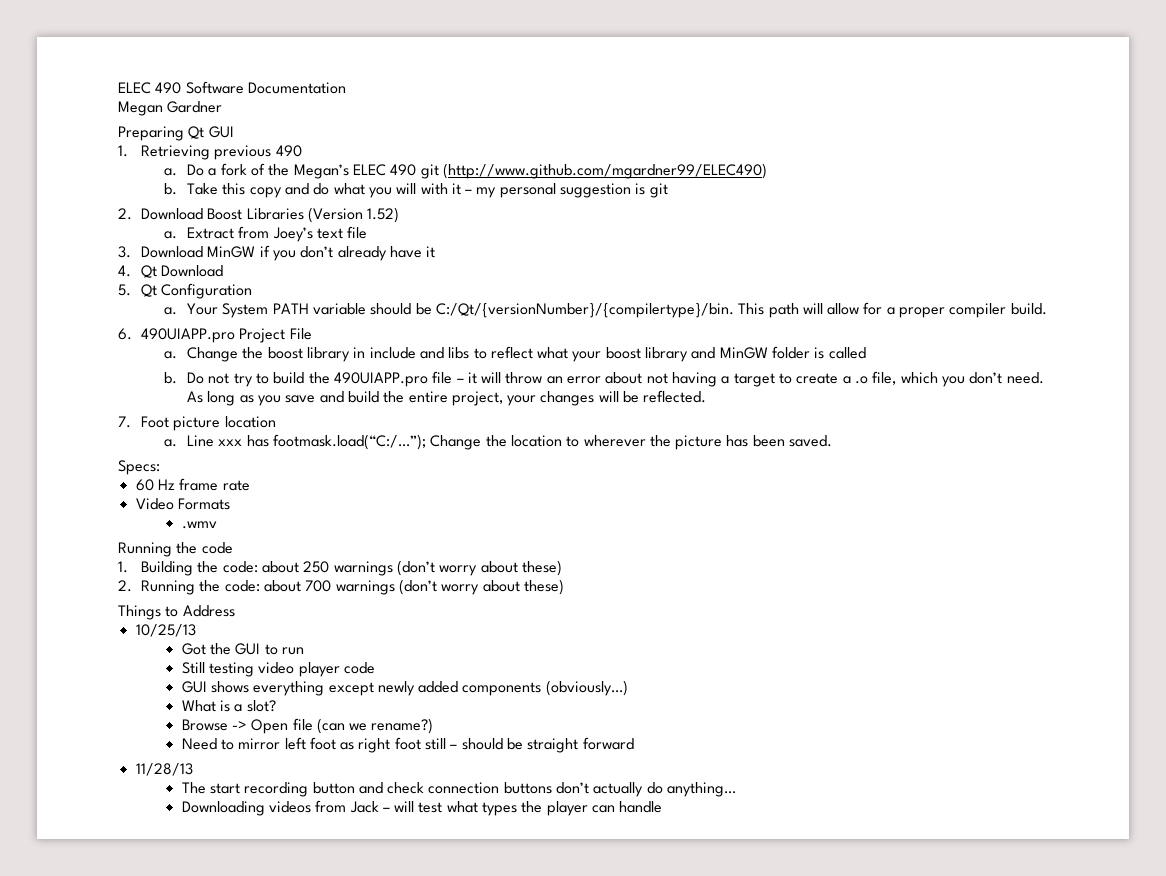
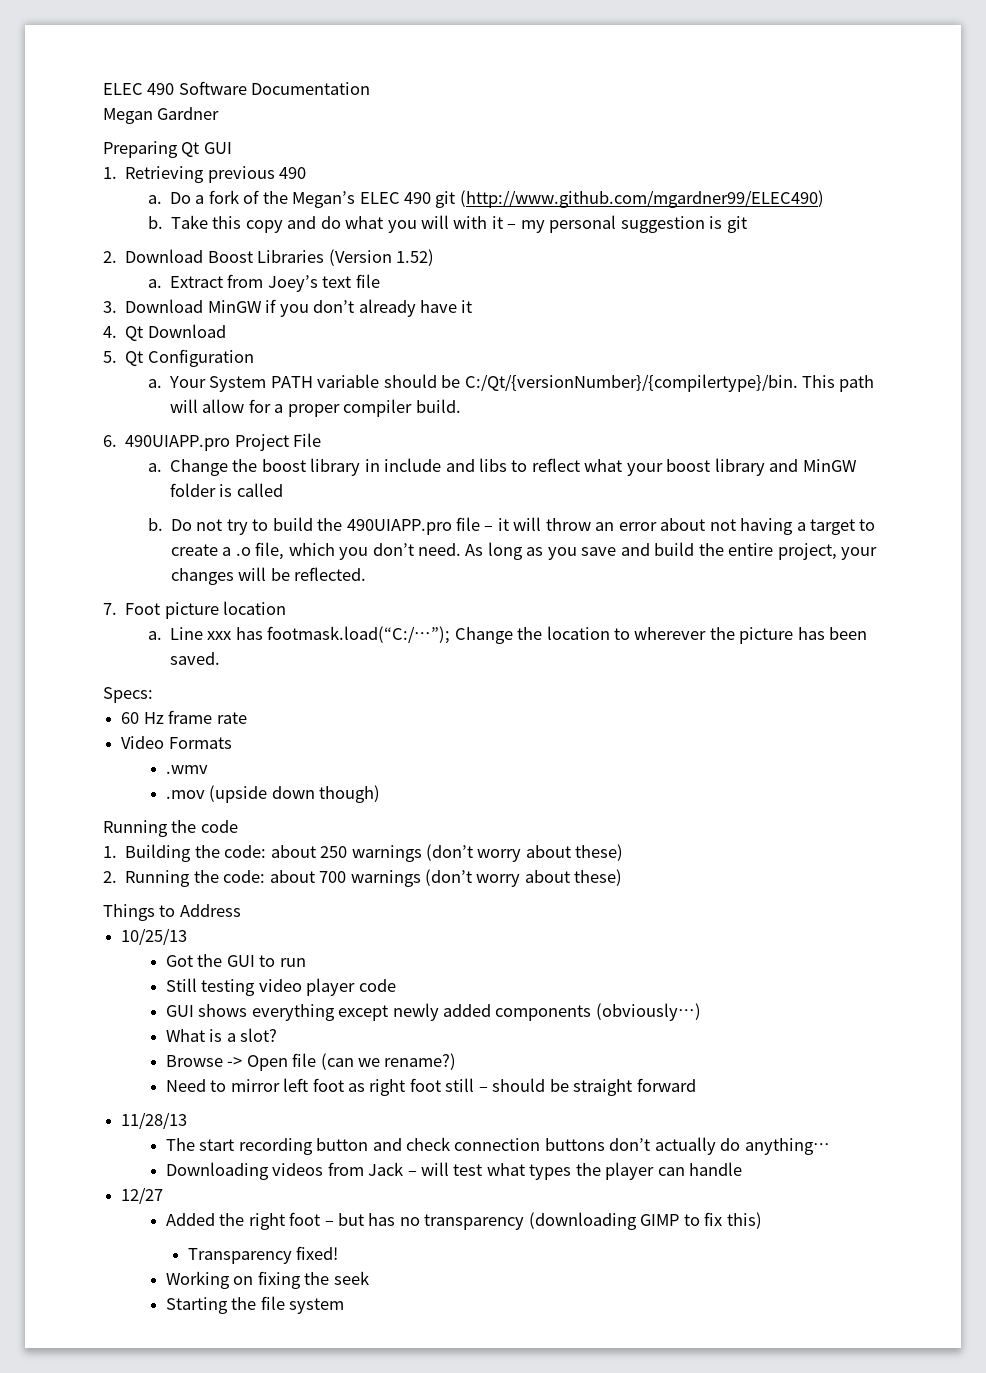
+ .mov (upside down though)
+ 12/27
+ Added the right foot – but has no transparency (downloading GIMP to fix this)
+ Transparency fixed!
+ Working on fixing the seek
+ Starting the file system

